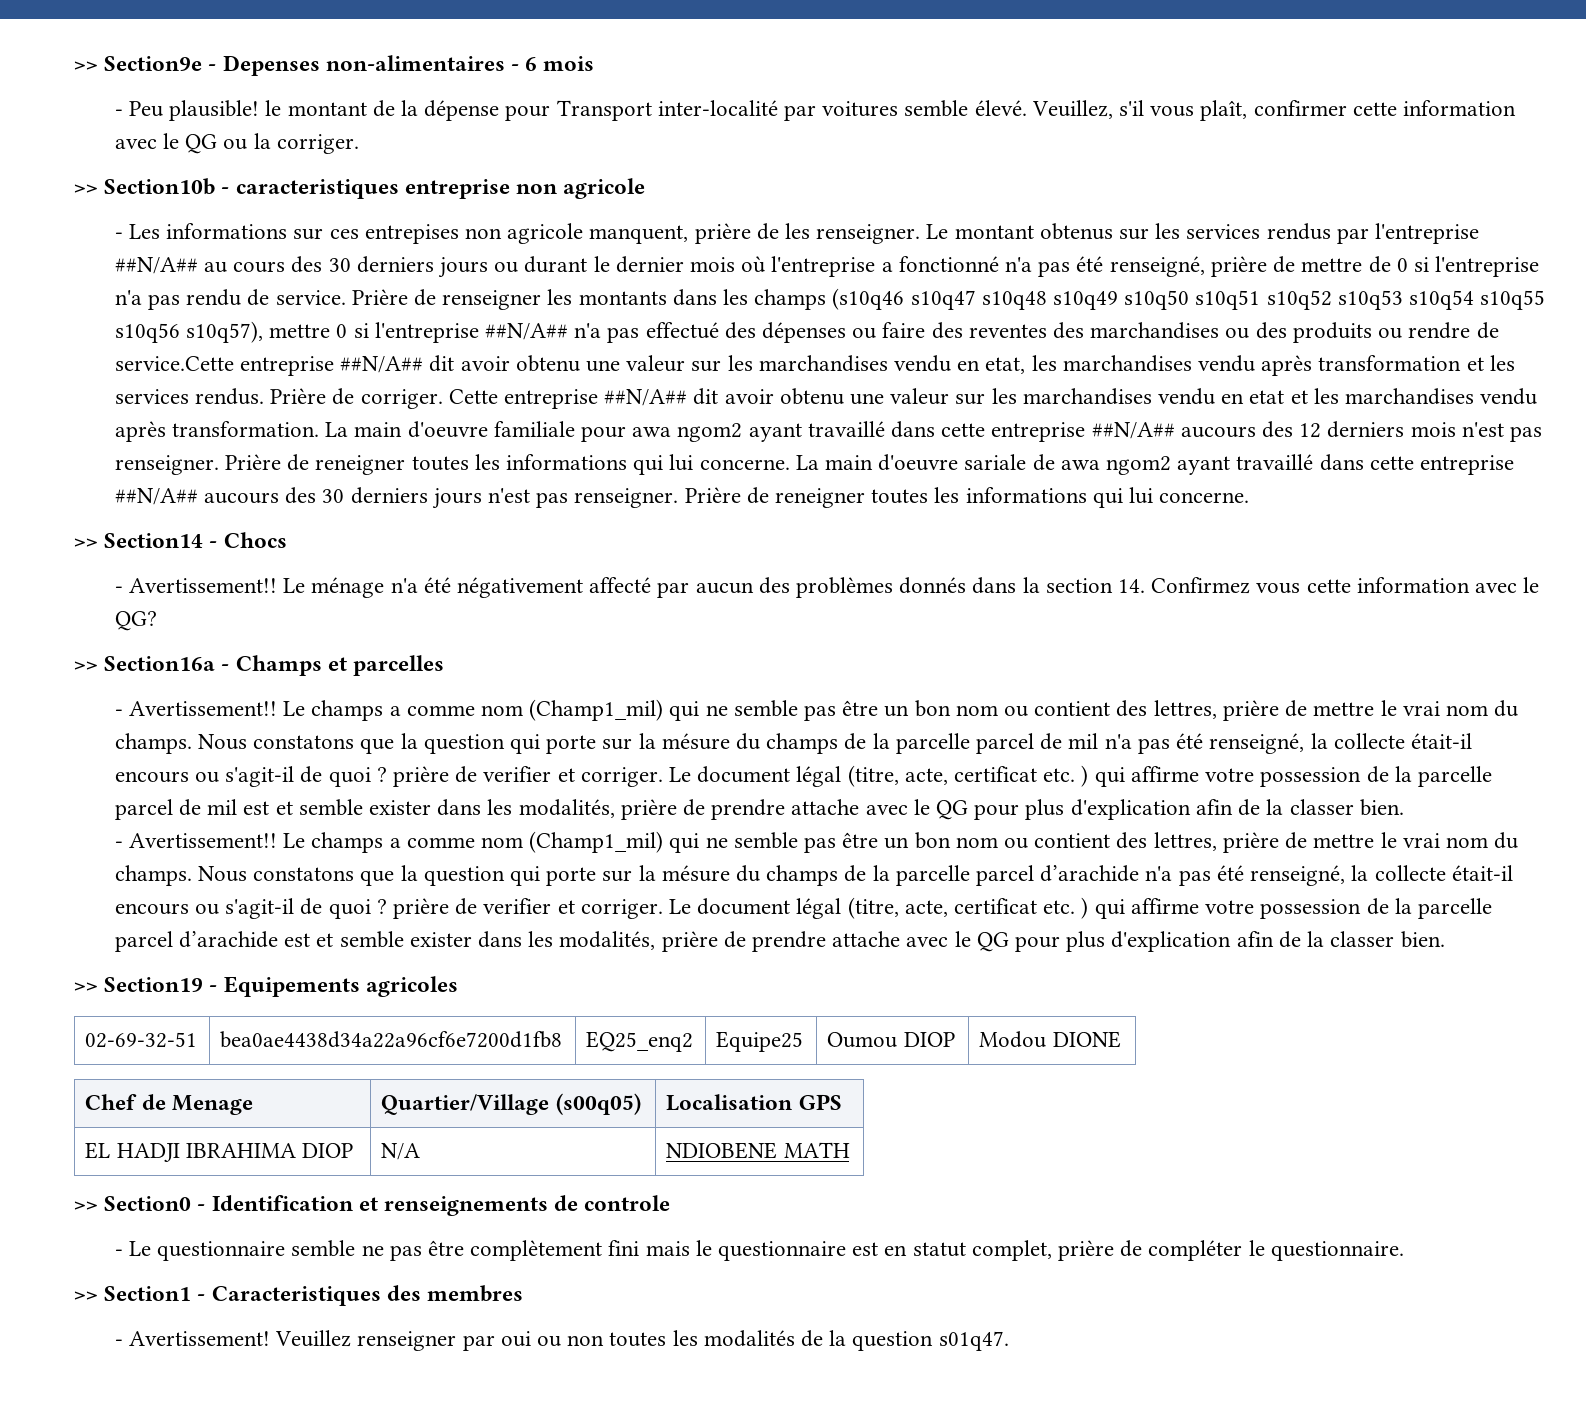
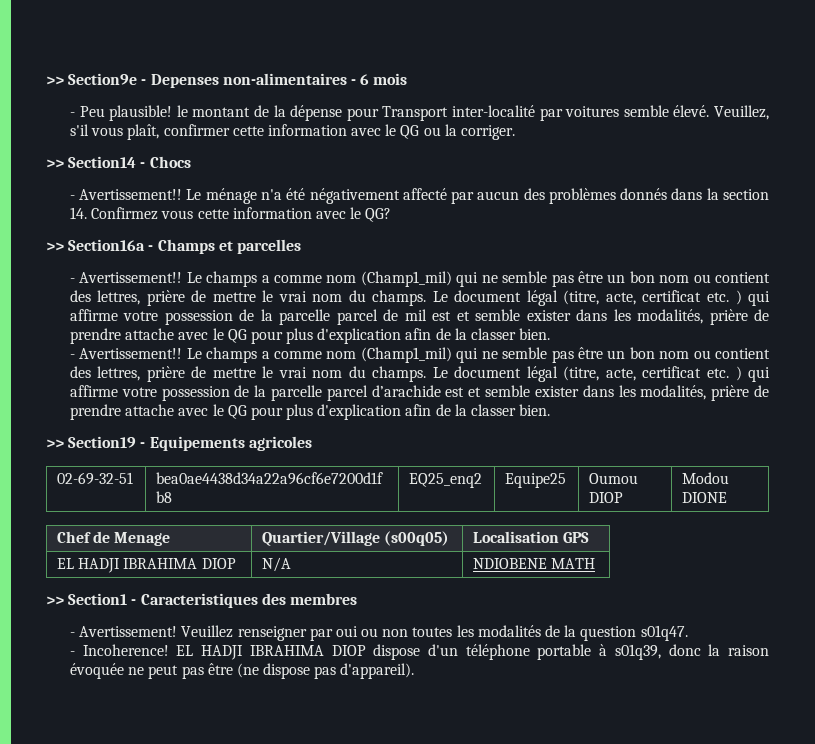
- >> Section10b - caracteristiques entreprise non agricole
- - Les informations sur ces entrepises non agricole manquent, prière de les renseigner. Le montant obtenus sur les services rendus par l'entreprise ##N/A## au cours des 30 derniers jours ou durant le dernier mois où l'entreprise a fonctionné n'a pas été renseigné, prière de mettre de 0 si l'entreprise n'a pas rendu de service. Prière de renseigner les montants dans les champs (s10q46 s10q47 s10q48 s10q49 s10q50 s10q51 s10q52 s10q53 s10q54 s10q55 s10q56 s10q57), mettre 0 si l'entreprise ##N/A## n'a pas effectué des dépenses ou faire des reventes des marchandises ou des produits ou rendre de service.Cette entreprise ##N/A## dit avoir obtenu une valeur sur les marchandises vendu en etat, les marchandises vendu après transformation et les services rendus. Prière de corriger. Cette entreprise ##N/A## dit avoir obtenu une valeur sur les marchandises vendu en etat et les marchandises vendu après transformation. La main d'oeuvre familiale pour awa ngom2 ayant travaillé dans cette entreprise ##N/A## aucours des 12 derniers mois n'est pas renseigner. Prière de reneigner toutes les informations qui lui concerne. La main d'oeuvre sariale de awa ngom2 ayant travaillé dans cette entreprise ##N/A## aucours des 30 derniers jours n'est pas renseigner. Prière de reneigner toutes les informations qui lui concerne.
- Nous constatons que la question qui porte sur la mésure du champs de la parcelle parcel de mil n'a pas été renseigné, la collecte était-il encours ou s'agit-il de quoi ? prière de verifier et corriger.
- Nous constatons que la question qui porte sur la mésure du champs de la parcelle parcel d’arachide n'a pas été renseigné, la collecte était-il encours ou s'agit-il de quoi ? prière de verifier et corriger.
- >> Section0 - Identification et renseignements de controle
- - Le questionnaire semble ne pas être complètement fini mais le questionnaire est en statut complet, prière de compléter le questionnaire.
+ - Incoherence! EL HADJI IBRAHIMA DIOP dispose d'un téléphone portable à s01q39, donc la raison évoquée ne peut pas être (ne dispose pas d'appareil).

